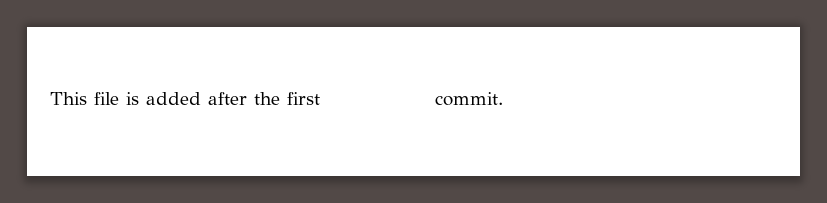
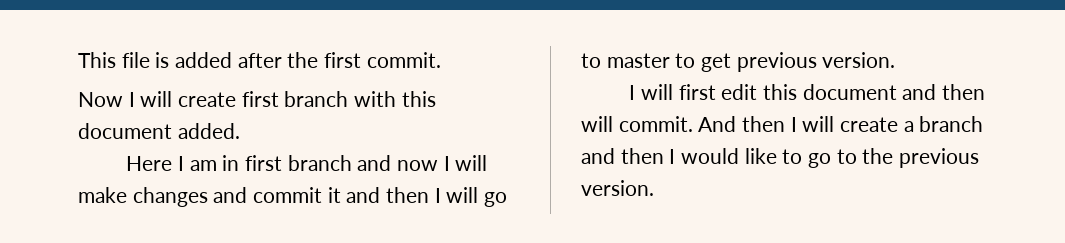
+ Now I will create first branch with this document added.
+ Here I am in first branch and now I will make changes and commit it and then I will go to master to get previous version.
+ I will first edit this document and then will commit. And then I will create a branch and then I would like to go to the previous version.

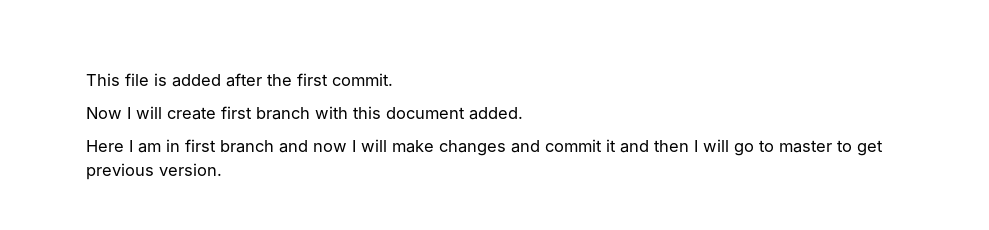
- I will first edit this document and then will commit. And then I will create a branch and then I would like to go to the previous version.

